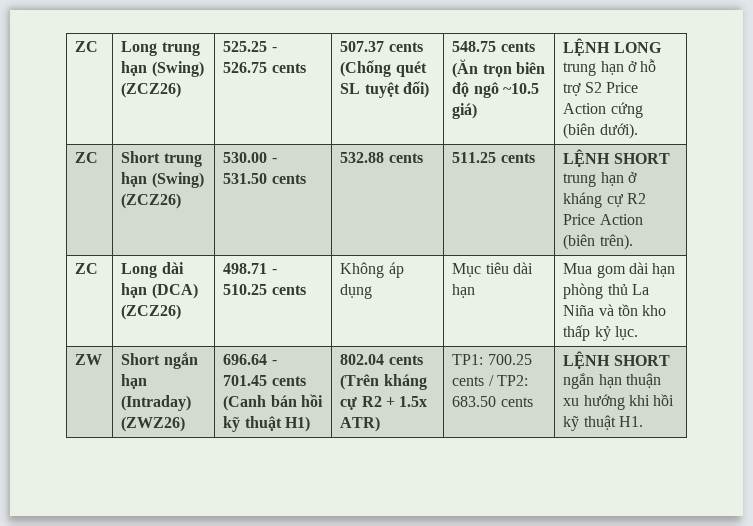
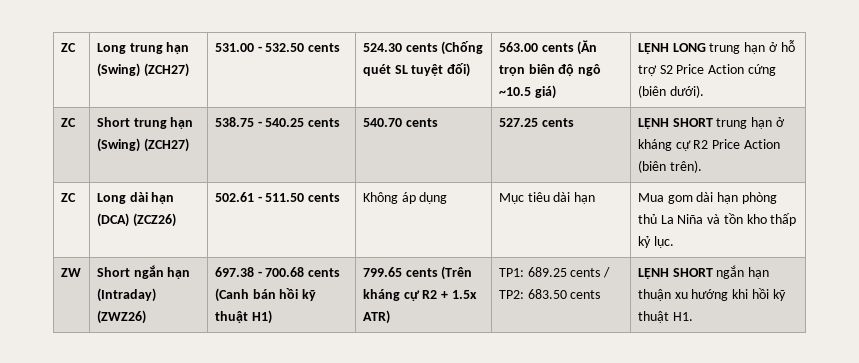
- ZC | Long trung hạn (Swing) (ZCZ26) | 525.25 - 526.75 cents | 507.37 cents (Chống quét SL tuyệt đối) | 548.75 cents (Ăn trọn biên độ ngô ~10.5 giá) | LỆNH LONG trung hạn ở hỗ trợ S2 Price Action cứng (biên dưới).
+ ZC | Long trung hạn (Swing) (ZCH27) | 531.00 - 532.50 cents | 524.30 cents (Chống quét SL tuyệt đối) | 563.00 cents (Ăn trọn biên độ ngô ~10.5 giá) | LỆNH LONG trung hạn ở hỗ trợ S2 Price Action cứng (biên dưới).
- ZC | Short trung hạn (Swing) (ZCZ26) | 530.00 - 531.50 cents | 532.88 cents | 511.25 cents | LỆNH SHORT trung hạn ở kháng cự R2 Price Action (biên trên).
+ ZC | Short trung hạn (Swing) (ZCH27) | 538.75 - 540.25 cents | 540.70 cents | 527.25 cents | LỆNH SHORT trung hạn ở kháng cự R2 Price Action (biên trên).
- ZC | Long dài hạn (DCA) (ZCZ26) | 498.71 - 510.25 cents | Không áp dụng | Mục tiêu dài hạn | Mua gom dài hạn phòng thủ La Niña và tồn kho thấp kỷ lục.
+ ZC | Long dài hạn (DCA) (ZCZ26) | 502.61 - 511.50 cents | Không áp dụng | Mục tiêu dài hạn | Mua gom dài hạn phòng thủ La Niña và tồn kho thấp kỷ lục.
- 696.64 - 701.45 cents (Canh bán hồi kỹ thuật H1)
+ 697.38 - 700.68 cents (Canh bán hồi kỹ thuật H1)
- 802.04 cents (Trên kháng cự R2 + 1.5x ATR)
+ 799.65 cents (Trên kháng cự R2 + 1.5x ATR)
- TP1: 700.25 cents / TP2: 683.50 cents
+ TP1: 689.25 cents / TP2: 683.50 cents

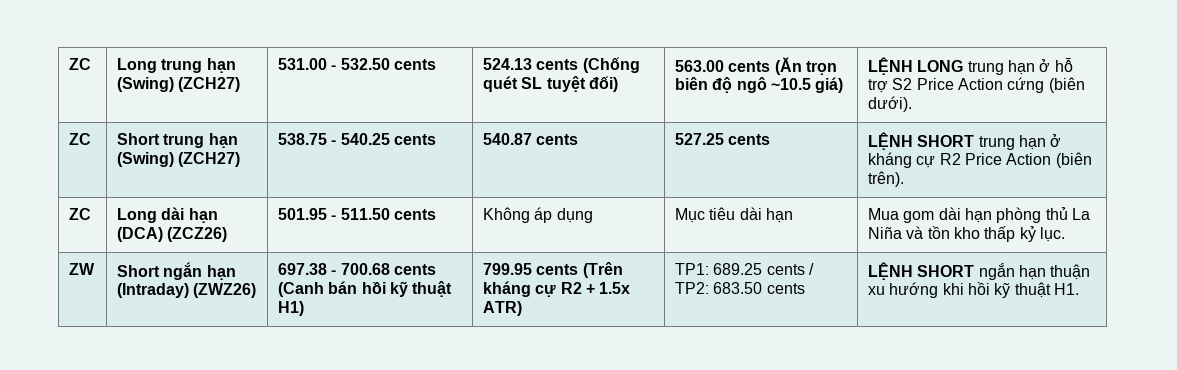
- ZC | Long trung hạn (Swing) (ZCH27) | 531.00 - 532.50 cents | 524.30 cents (Chống quét SL tuyệt đối) | 563.00 cents (Ăn trọn biên độ ngô ~10.5 giá) | LỆNH LONG trung hạn ở hỗ trợ S2 Price Action cứng (biên dưới).
+ ZC | Long trung hạn (Swing) (ZCH27) | 531.00 - 532.50 cents | 524.13 cents (Chống quét SL tuyệt đối) | 563.00 cents (Ăn trọn biên độ ngô ~10.5 giá) | LỆNH LONG trung hạn ở hỗ trợ S2 Price Action cứng (biên dưới).
- ZC | Short trung hạn (Swing) (ZCH27) | 538.75 - 540.25 cents | 540.70 cents | 527.25 cents | LỆNH SHORT trung hạn ở kháng cự R2 Price Action (biên trên).
+ ZC | Short trung hạn (Swing) (ZCH27) | 538.75 - 540.25 cents | 540.87 cents | 527.25 cents | LỆNH SHORT trung hạn ở kháng cự R2 Price Action (biên trên).
- ZC | Long dài hạn (DCA) (ZCZ26) | 502.61 - 511.50 cents | Không áp dụng | Mục tiêu dài hạn | Mua gom dài hạn phòng thủ La Niña và tồn kho thấp kỷ lục.
+ ZC | Long dài hạn (DCA) (ZCZ26) | 501.95 - 511.50 cents | Không áp dụng | Mục tiêu dài hạn | Mua gom dài hạn phòng thủ La Niña và tồn kho thấp kỷ lục.
- 799.65 cents (Trên kháng cự R2 + 1.5x ATR)
+ 799.95 cents (Trên kháng cự R2 + 1.5x ATR)

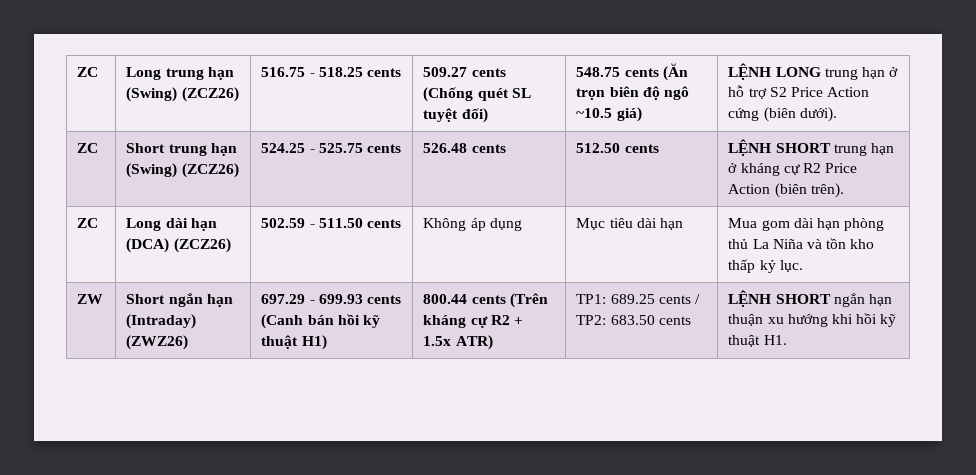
- ZC | Long trung hạn (Swing) (ZCH27) | 531.00 - 532.50 cents | 524.13 cents (Chống quét SL tuyệt đối) | 563.00 cents (Ăn trọn biên độ ngô ~10.5 giá) | LỆNH LONG trung hạn ở hỗ trợ S2 Price Action cứng (biên dưới).
+ ZC | Long trung hạn (Swing) (ZCZ26) | 516.75 - 518.25 cents | 509.27 cents (Chống quét SL tuyệt đối) | 548.75 cents (Ăn trọn biên độ ngô ~10.5 giá) | LỆNH LONG trung hạn ở hỗ trợ S2 Price Action cứng (biên dưới).
- ZC | Short trung hạn (Swing) (ZCH27) | 538.75 - 540.25 cents | 540.87 cents | 527.25 cents | LỆNH SHORT trung hạn ở kháng cự R2 Price Action (biên trên).
+ ZC | Short trung hạn (Swing) (ZCZ26) | 524.25 - 525.75 cents | 526.48 cents | 512.50 cents | LỆNH SHORT trung hạn ở kháng cự R2 Price Action (biên trên).
- ZC | Long dài hạn (DCA) (ZCZ26) | 501.95 - 511.50 cents | Không áp dụng | Mục tiêu dài hạn | Mua gom dài hạn phòng thủ La Niña và tồn kho thấp kỷ lục.
+ ZC | Long dài hạn (DCA) (ZCZ26) | 502.59 - 511.50 cents | Không áp dụng | Mục tiêu dài hạn | Mua gom dài hạn phòng thủ La Niña và tồn kho thấp kỷ lục.
- 697.38 - 700.68 cents (Canh bán hồi kỹ thuật H1)
+ 697.29 - 699.93 cents (Canh bán hồi kỹ thuật H1)
- 799.95 cents (Trên kháng cự R2 + 1.5x ATR)
+ 800.44 cents (Trên kháng cự R2 + 1.5x ATR)

